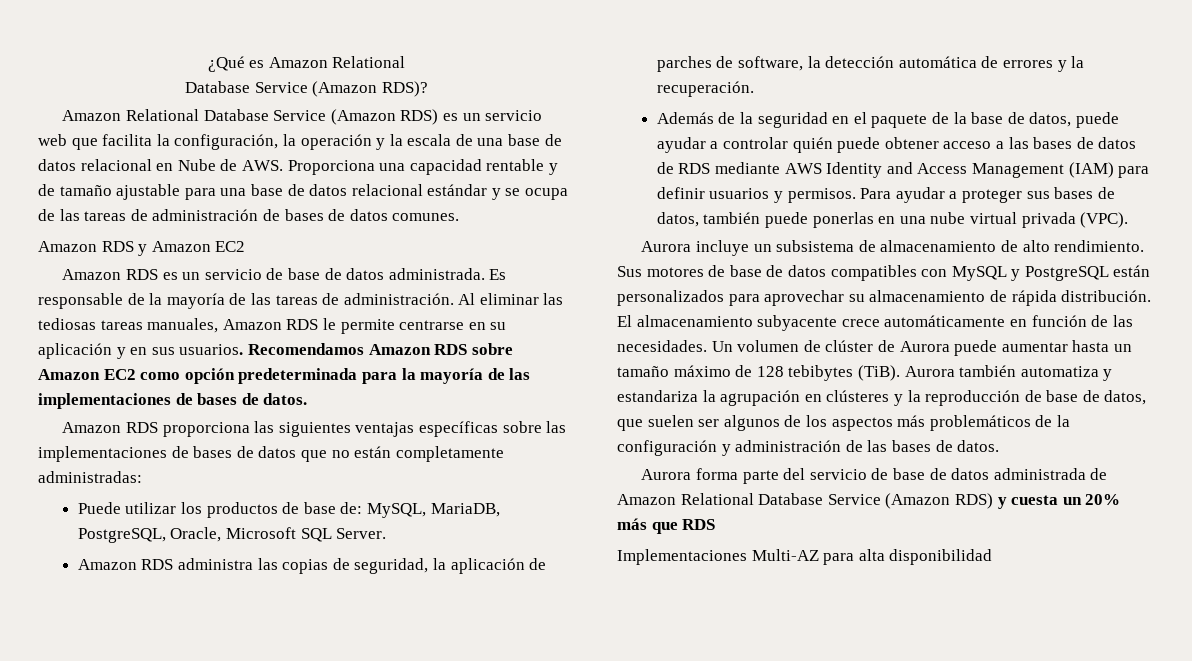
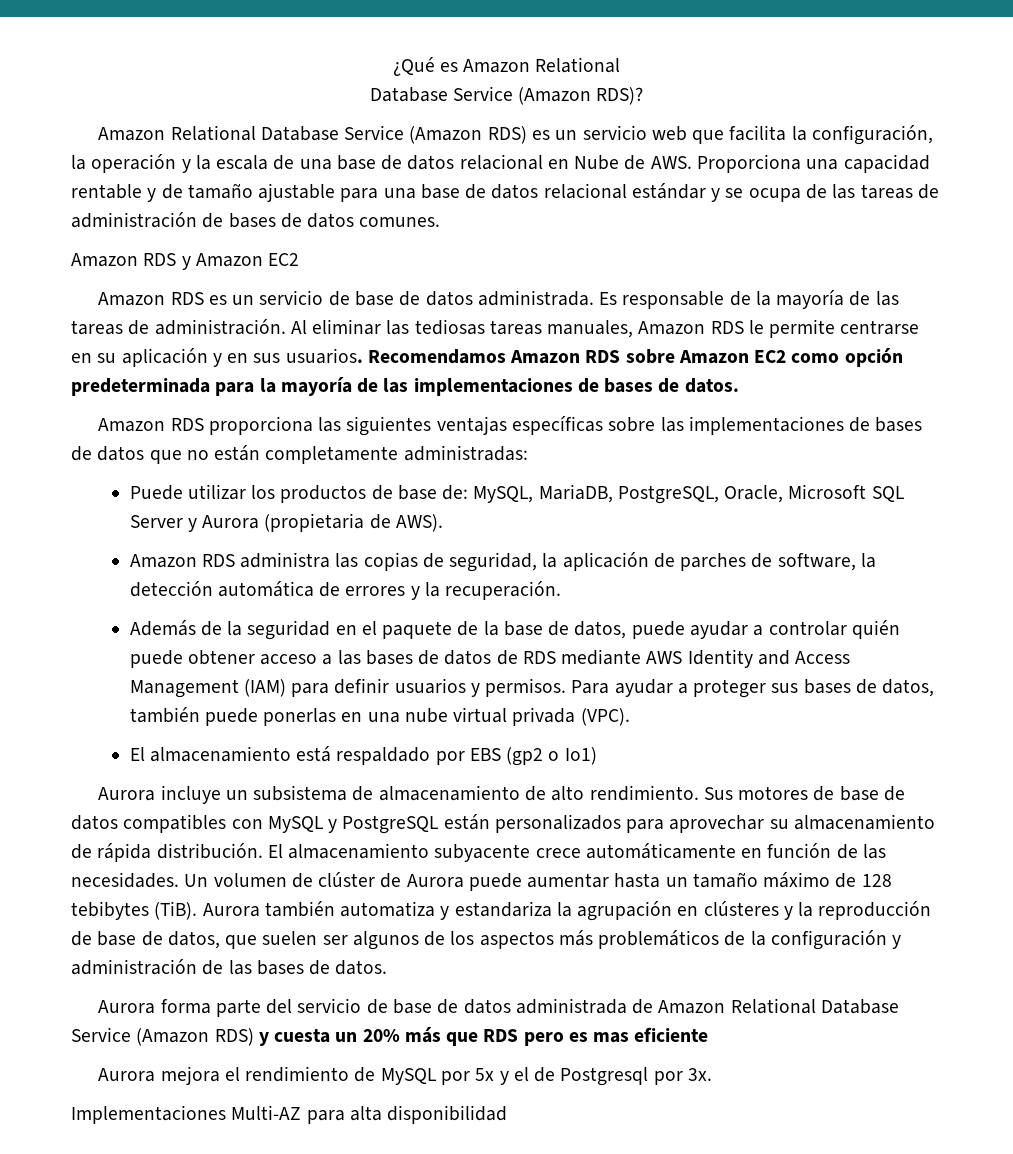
- Puede utilizar los productos de base de: MySQL, MariaDB, PostgreSQL, Oracle, Microsoft SQL Server.
+ Puede utilizar los productos de base de: MySQL, MariaDB, PostgreSQL, Oracle, Microsoft SQL Server y Aurora (propietaria de AWS).
+ El almacenamiento está respaldado por EBS (gp2 o Io1)
- Aurora forma parte del servicio de base de datos administrada de Amazon Relational Database Service (Amazon RDS) y cuesta un 20% más que RDS
+ Aurora forma parte del servicio de base de datos administrada de Amazon Relational Database Service (Amazon RDS) y cuesta un 20% más que RDS pero es mas eficiente
+ Aurora mejora el rendimiento de MySQL por 5x y el de Postgresql por 3x.

